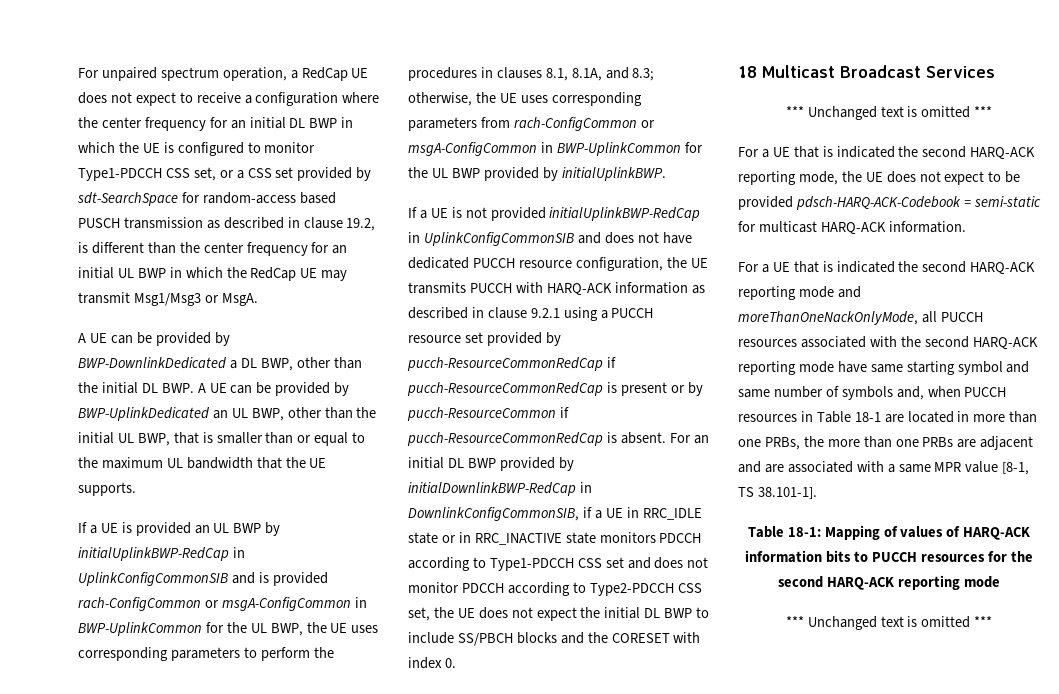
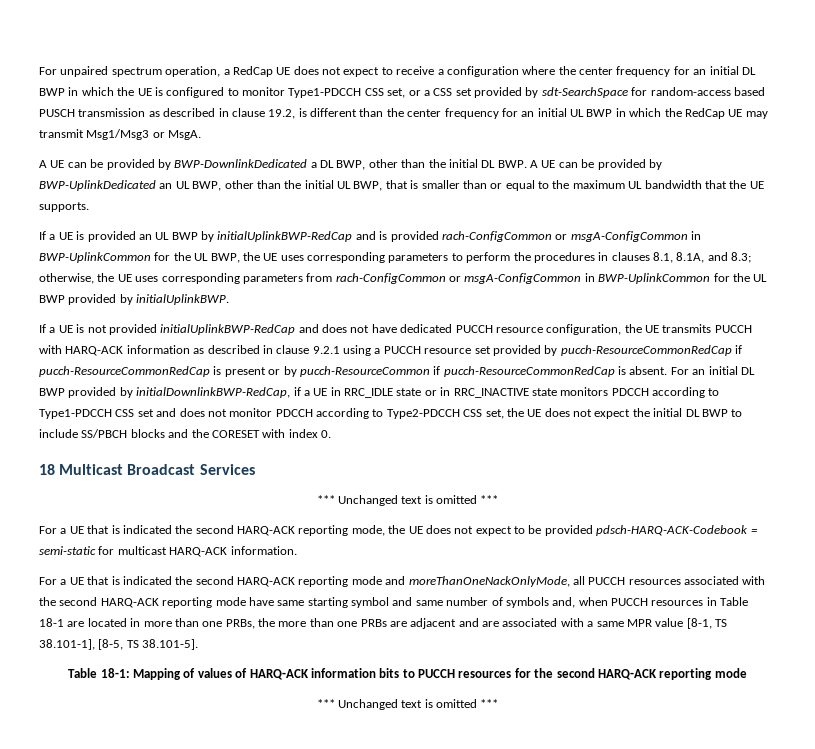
- If a UE is provided an UL BWP by initialUplinkBWP-RedCap in UplinkConfigCommonSIB and is provided rach-ConfigCommon or msgA-ConfigCommon in BWP-UplinkCommon for the UL BWP, the UE uses corresponding parameters to perform the procedures in clauses 8.1, 8.1A, and 8.3; otherwise, the UE uses corresponding parameters from rach-ConfigCommon or msgA-ConfigCommon in BWP-UplinkCommon for the UL BWP provided by initialUplinkBWP.
+ If a UE is provided an UL BWP by initialUplinkBWP-RedCap and is provided rach-ConfigCommon or msgA-ConfigCommon in BWP-UplinkCommon for the UL BWP, the UE uses corresponding parameters to perform the procedures in clauses 8.1, 8.1A, and 8.3; otherwise, the UE uses corresponding parameters from rach-ConfigCommon or msgA-ConfigCommon in BWP-UplinkCommon for the UL BWP provided by initialUplinkBWP.
- If a UE is not provided initialUplinkBWP-RedCap in UplinkConfigCommonSIB and does not have dedicated PUCCH resource configuration, the UE transmits PUCCH with HARQ-ACK information as described in clause 9.2.1 using a PUCCH resource set provided by pucch-ResourceCommonRedCap if pucch-ResourceCommonRedCap is present or by pucch-ResourceCommon if pucch-ResourceCommonRedCap is absent.
+ If a UE is not provided initialUplinkBWP-RedCap and does not have dedicated PUCCH resource configuration, the UE transmits PUCCH with HARQ-ACK information as described in clause 9.2.1 using a PUCCH resource set provided by pucch-ResourceCommonRedCap if pucch-ResourceCommonRedCap is present or by pucch-ResourceCommon if pucch-ResourceCommonRedCap is absent.
- For an initial DL BWP provided by initialDownlinkBWP-RedCap in DownlinkConfigCommonSIB, if a UE in RRC_IDLE state or in RRC_INACTIVE state monitors PDCCH according to Type1-PDCCH CSS set and does not monitor PDCCH according to Type2-PDCCH CSS set, the UE does not expect the initial DL BWP to include SS/PBCH blocks and the CORESET with index 0.
+ For an initial DL BWP provided by initialDownlinkBWP-RedCap, if a UE in RRC_IDLE state or in RRC_INACTIVE state monitors PDCCH according to Type1-PDCCH CSS set and does not monitor PDCCH according to Type2-PDCCH CSS set, the UE does not expect the initial DL BWP to include SS/PBCH blocks and the CORESET with index 0.
- For a UE that is indicated the second HARQ-ACK reporting mode and moreThanOneNackOnlyMode, all PUCCH resources associated with the second HARQ-ACK reporting mode have same starting symbol and same number of symbols and, when PUCCH resources in Table 18-1 are located in more than one PRBs, the more than one PRBs are adjacent and are associated with a same MPR value [8-1, TS 38.101-1].
+ For a UE that is indicated the second HARQ-ACK reporting mode and moreThanOneNackOnlyMode, all PUCCH resources associated with the second HARQ-ACK reporting mode have same starting symbol and same number of symbols and, when PUCCH resources in Table 18-1 are located in more than one PRBs, the more than one PRBs are adjacent and are associated with a same MPR value [8-1, TS 38.101-1], [8-5, TS 38.101-5].

